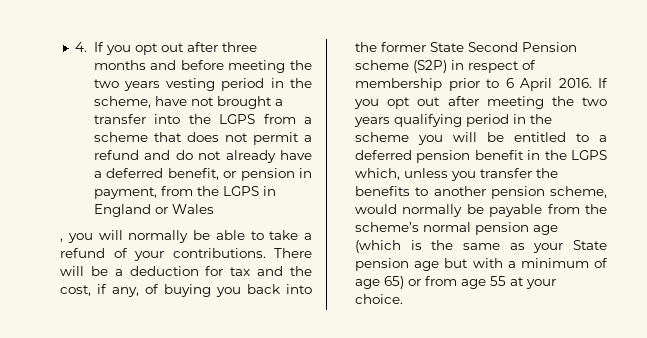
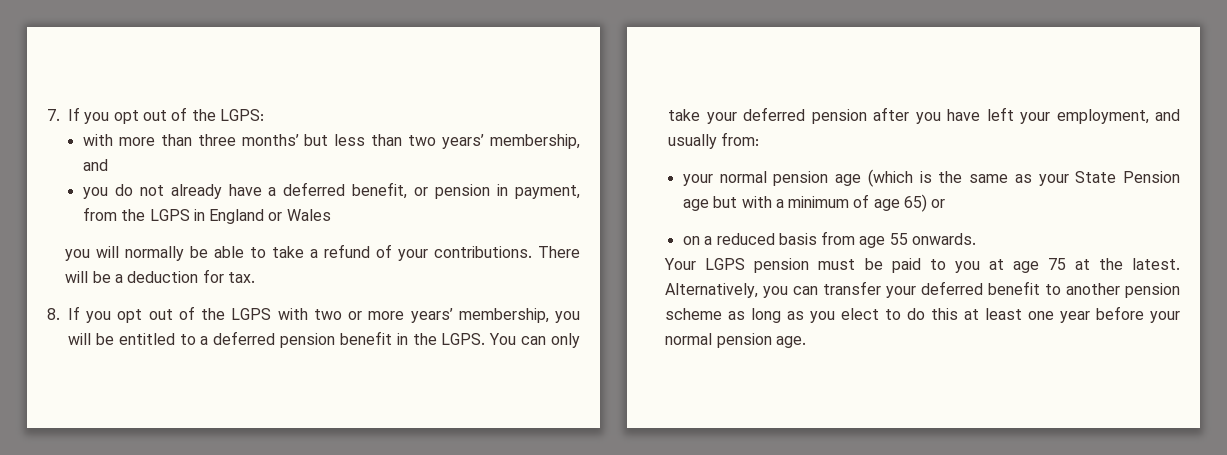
- 4. If you opt out after three months and before meeting the two years vesting period in the scheme, have not brought a transfer into the LGPS from a scheme that does not permit a refund and do not already have a deferred benefit, or pension in payment, from the LGPS in England or Wales
+ 7. If you opt out of the LGPS:
+ with more than three months’ but less than two years’ membership, and
+ you do not already have a deferred benefit, or pension in payment, from the LGPS in England or Wales
- , you will normally be able to take a refund of your contributions.
+ you will normally be able to take a refund of your contributions.
- There will be a deduction for tax and the cost, if any, of buying you back into the former State Second Pension scheme (S2P) in respect of membership prior to 6 April 2016. If you opt out after meeting the two years qualifying period in the scheme you will be entitled to a deferred pension benefit in the LGPS which, unless you transfer the benefits to another pension scheme, would normally be payable from the scheme’s normal pension age (which is the same as your State pension age but with a minimum of age 65) or from age 55 at your choice.
+ There will be a deduction for tax.
+ 8. If you opt out of the LGPS with two or more years’ membership, you will be entitled to a deferred pension benefit in the LGPS. You can only take your deferred pension after you have left your employment, and usually from:
+ your normal pension age (which is the same as your State Pension age but with a minimum of age 65) or
+ on a reduced basis from age 55 onwards.
+ Your LGPS pension must be paid to you at age 75 at the latest. Alternatively, you can transfer your deferred benefit to another pension scheme as long as you elect to do this at least one year before your normal pension age.

